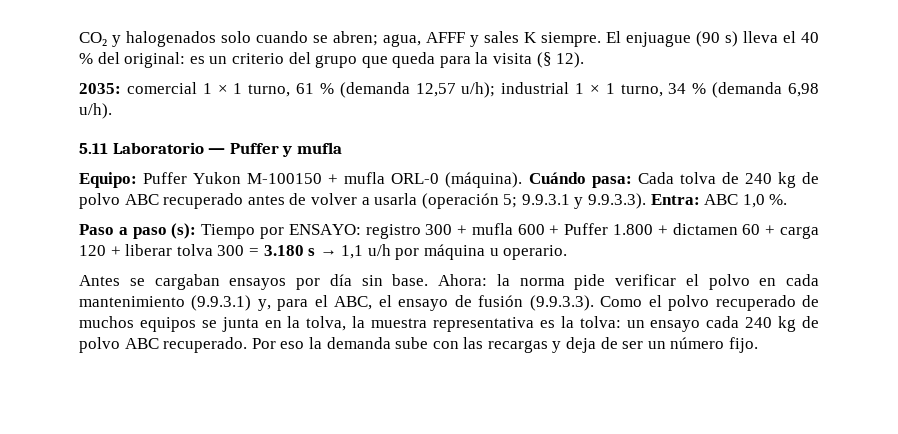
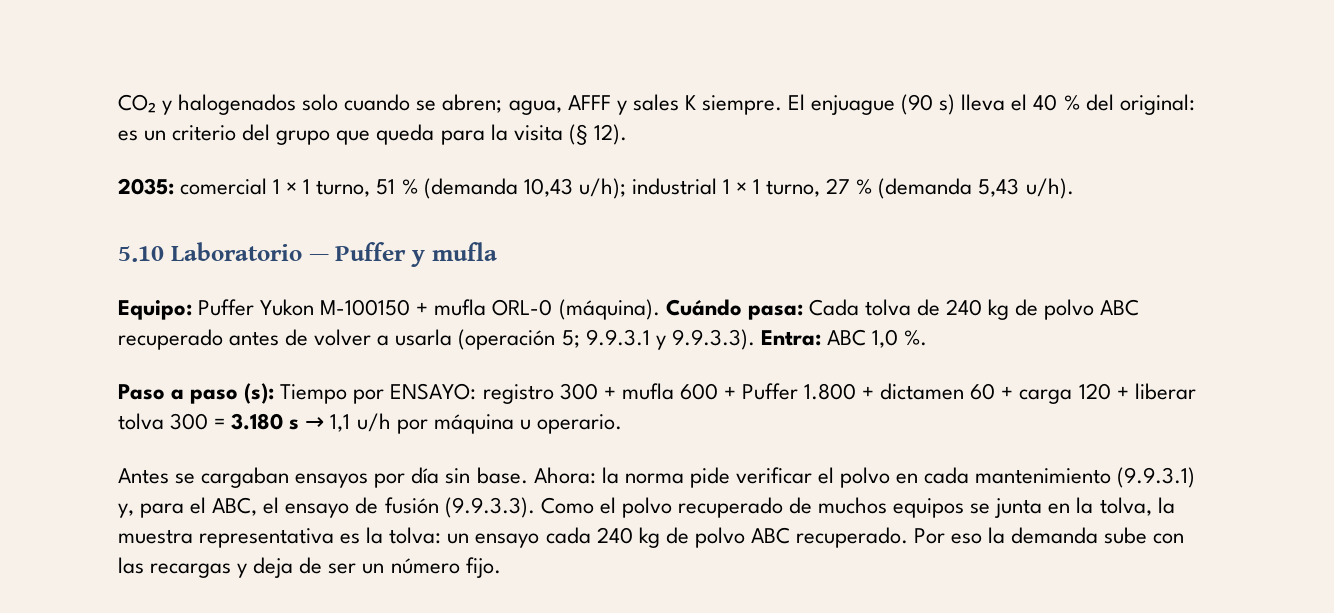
- 2035: comercial 1 × 1 turno, 61 % (demanda 12,57 u/h); industrial 1 × 1 turno, 34 % (demanda 6,98 u/h).
+ 2035: comercial 1 × 1 turno, 51 % (demanda 10,43 u/h); industrial 1 × 1 turno, 27 % (demanda 5,43 u/h).
- 5.11 Laboratorio — Puffer y mufla
+ 5.10 Laboratorio — Puffer y mufla

